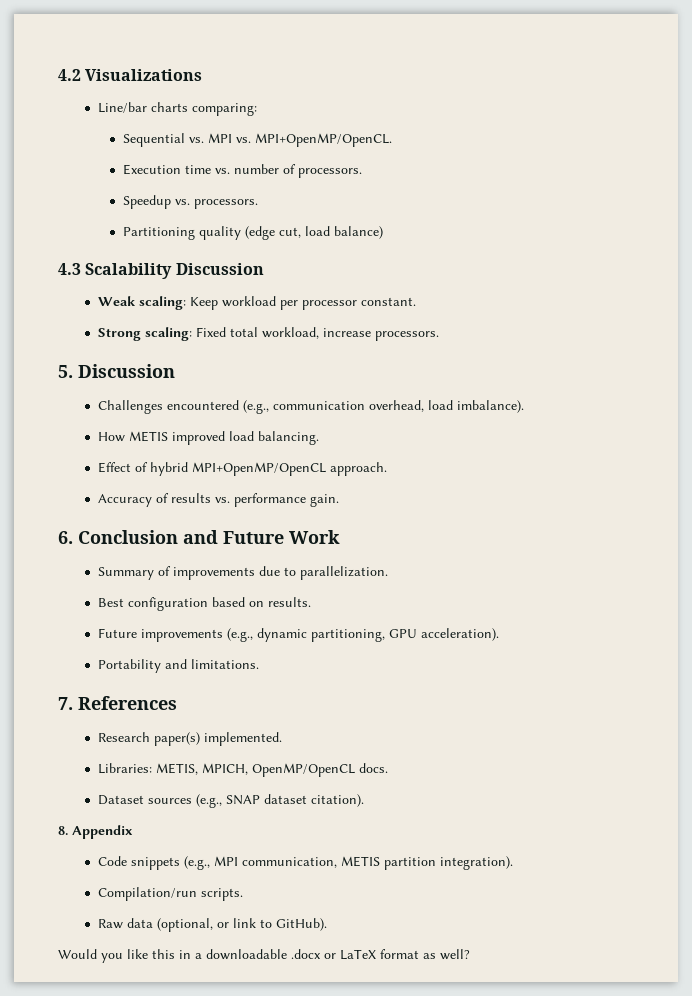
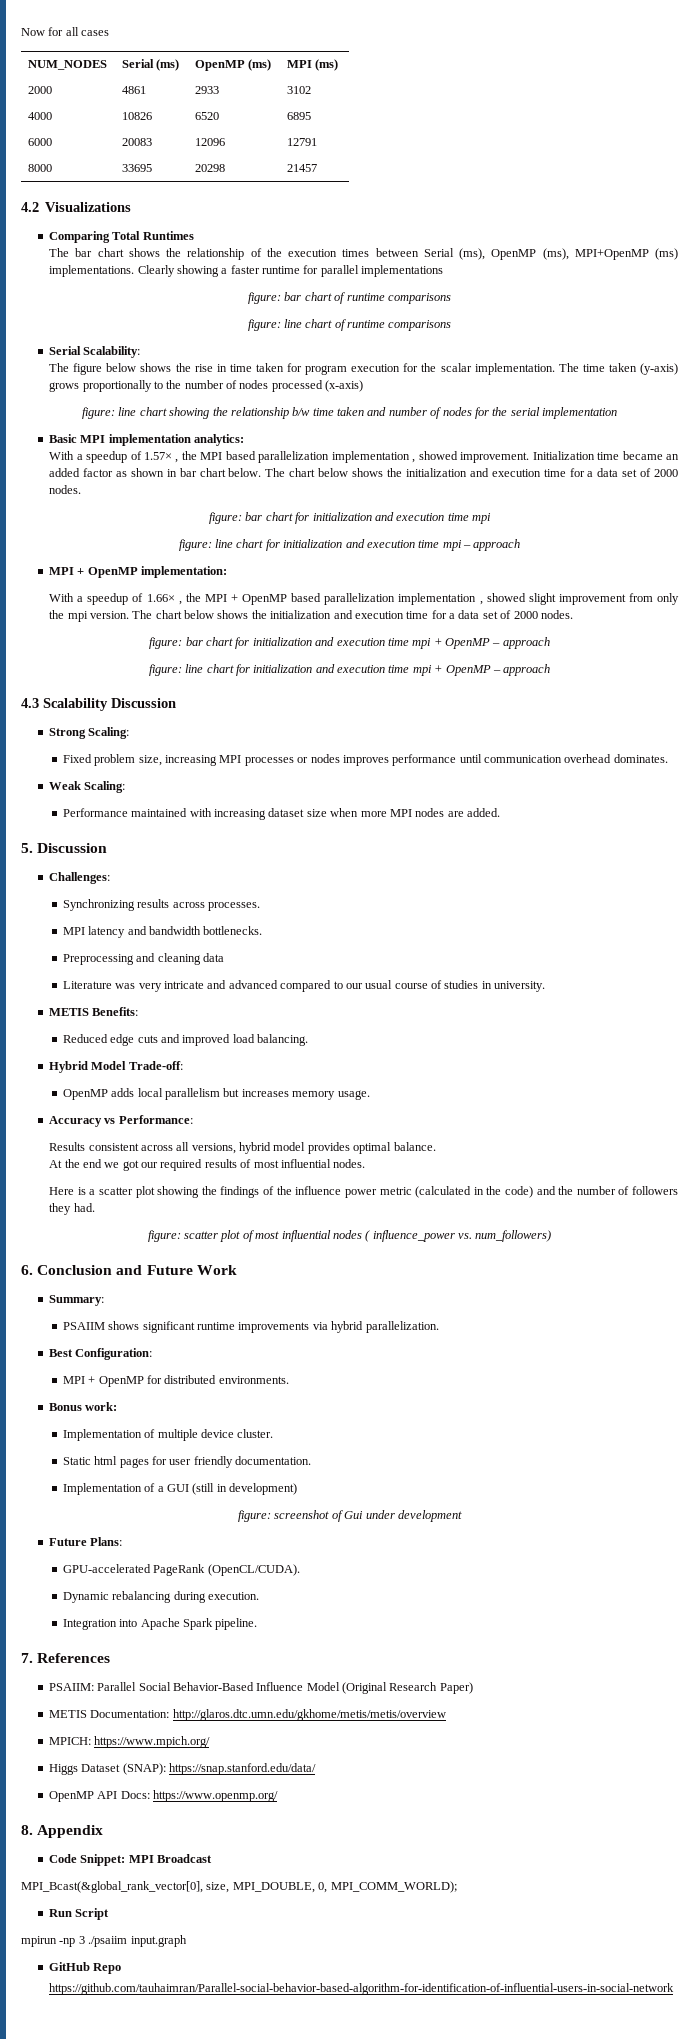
+ Now for all cases
+ NUM_NODES | Serial (ms) | OpenMP (ms) | MPI (ms)
+ 2000 | 4861 | 2933 | 3102
+ 4000 | 10826 | 6520 | 6895
+ 6000 | 20083 | 12096 | 12791
+ 8000 | 33695 | 20298 | 21457
  4.2 Visualizations
- Line/bar charts comparing:
- Sequential vs. MPI vs. MPI+OpenMP/OpenCL.
- Execution time vs. number of processors.
- Speedup vs. processors.
- Partitioning quality (edge cut, load balance)
+ Comparing Total Runtimes
+ The bar chart shows the relationship of the execution times between Serial (ms), OpenMP (ms), MPI+OpenMP (ms) implementations. Clearly showing a faster runtime for parallel implementations
+ figure: bar chart of runtime comparisons
+ figure: line chart of runtime comparisons
+ Serial Scalability:
+ The figure below shows the rise in time taken for program execution for the scalar implementation. The time taken (y-axis) grows proportionally to the number of nodes processed (x-axis)
+ figure: line chart showing the relationship b/w time taken and number of nodes for the serial implementation
+ Basic MPI implementation analytics:
+ With a speedup of 1.57× , the MPI based parallelization implementation , showed improvement. Initialization time became an added factor as shown in bar chart below. The chart below shows the initialization and execution time for a data set of 2000 nodes.
+ figure: bar chart for initialization and execution time mpi
+ figure: line chart for initialization and execution time mpi – approach
+ MPI + OpenMP implementation:
+ With a speedup of 1.66× , the MPI + OpenMP based parallelization implementation , showed slight improvement from only the mpi version. The chart below shows the initialization and execution time for a data set of 2000 nodes.
+ figure: bar chart for initialization and execution time mpi + OpenMP – approach
+ figure: line chart for initialization and execution time mpi + OpenMP – approach
  4.3 Scalability Discussion
- Weak scaling: Keep workload per processor constant.
- Strong scaling: Fixed total workload, increase processors.
+ Strong Scaling:
+ Fixed problem size, increasing MPI processes or nodes improves performance until communication overhead dominates.
+ Weak Scaling:
+ Performance maintained with increasing dataset size when more MPI nodes are added.
  5. Discussion
- Challenges encountered (e.g., communication overhead, load imbalance).
- How METIS improved load balancing.
- Effect of hybrid MPI+OpenMP/OpenCL approach.
- Accuracy of results vs. performance gain.
+ Challenges:
+ Synchronizing results across processes.
+ MPI latency and bandwidth bottlenecks.
+ Preprocessing and cleaning data
+ Literature was very intricate and advanced compared to our usual course of studies in university.
+ METIS Benefits:
+ Reduced edge cuts and improved load balancing.
+ Hybrid Model Trade-off:
+ OpenMP adds local parallelism but increases memory usage.
+ Accuracy vs Performance:
+ Results consistent across all versions, hybrid model provides optimal balance.
+ At the end we got our required results of most influential nodes.
+ Here is a scatter plot showing the findings of the influence power metric (calculated in the code) and the number of followers they had.
+ figure: scatter plot of most influential nodes ( influence_power vs. num_followers)
- Summary of improvements due to parallelization.
- Best configuration based on results.
- Future improvements (e.g., dynamic partitioning, GPU acceleration).
- Portability and limitations.
+ Summary:
+ PSAIIM shows significant runtime improvements via hybrid parallelization.
+ Best Configuration:
+ MPI + OpenMP for distributed environments.
+ Bonus work:
+ Implementation of multiple device cluster.
+ Static html pages for user friendly documentation.
+ Implementation of a GUI (still in development)
+ figure: screenshot of Gui under development
+ Future Plans:
+ GPU-accelerated PageRank (OpenCL/CUDA).
+ Dynamic rebalancing during execution.
+ Integration into Apache Spark pipeline.
  7. References
- Research paper(s) implemented.
- Libraries: METIS, MPICH, OpenMP/OpenCL docs.
- Dataset sources (e.g., SNAP dataset citation).
+ PSAIIM: Parallel Social Behavior-Based Influence Model (Original Research Paper)
+ METIS Documentation: http://glaros.dtc.umn.edu/gkhome/metis/metis/overview
+ MPICH: https://www.mpich.org/
+ Higgs Dataset (SNAP): https://snap.stanford.edu/data/
+ OpenMP API Docs: https://www.openmp.org/
  8. Appendix
- Code snippets (e.g., MPI communication, METIS partition integration).
- Compilation/run scripts.
- Raw data (optional, or link to GitHub).
- Would you like this in a downloadable .docx or LaTeX format as well?
+ Code Snippet: MPI Broadcast
+ MPI_Bcast(&global_rank_vector[0], size, MPI_DOUBLE, 0, MPI_COMM_WORLD);
+ Run Script
+ mpirun -np 3 ./psaiim input.graph
+ GitHub Repo
+ https://github.com/tauhaimran/Parallel-social-behavior-based-algorithm-for-identification-of-influential-users-in-social-network

